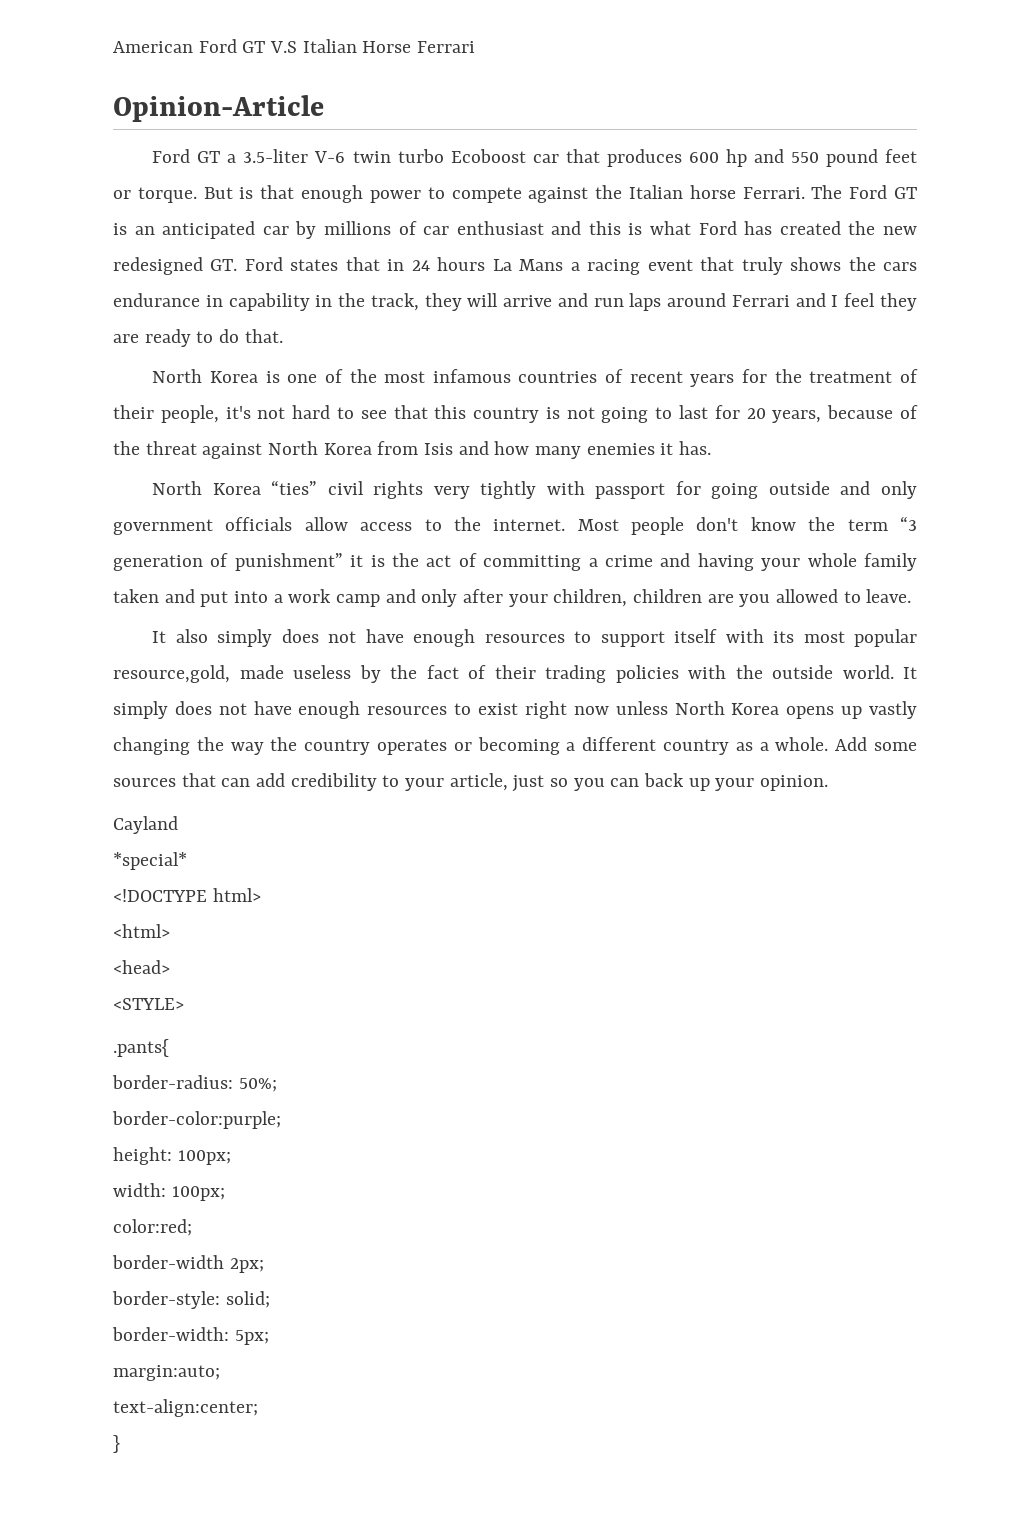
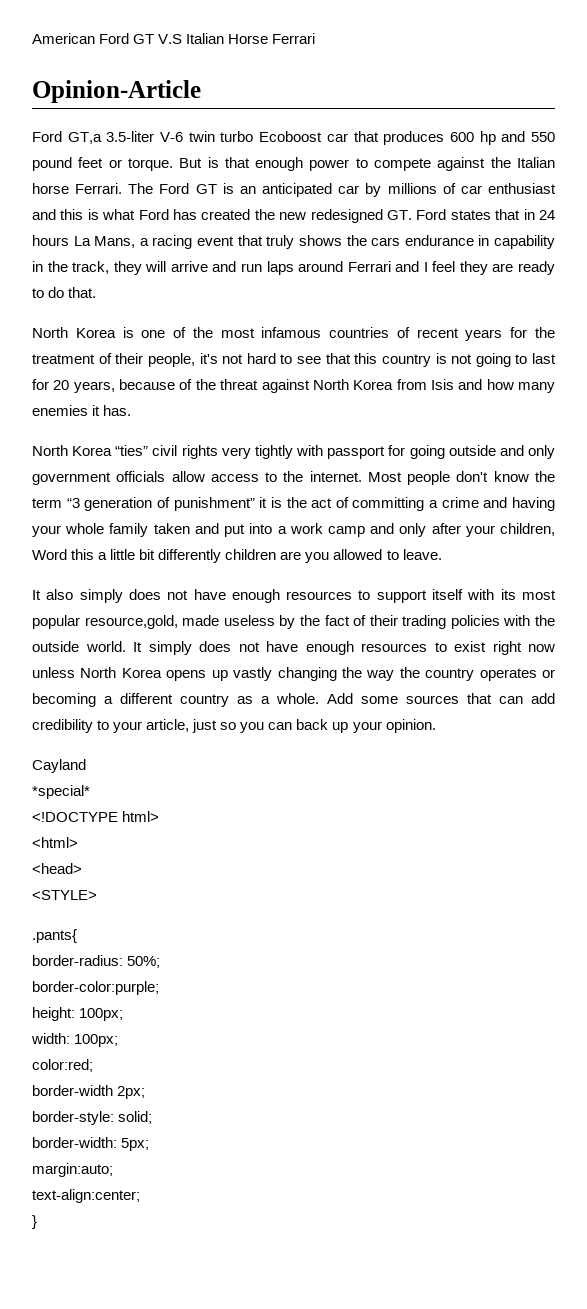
- Ford GT a 3.5-liter V-6 twin turbo Ecoboost car that produces 600 hp and 550 pound feet or torque.
+ Ford GT,a 3.5-liter V-6 twin turbo Ecoboost car that produces 600 hp and 550 pound feet or torque.
- The Ford GT is an anticipated car by millions of car enthusiast and this is what Ford has created the new redesigned GT. Ford states that in 24 hours La Mans a racing event that truly shows the cars endurance in capability in the track, they will arrive and run laps around Ferrari and I feel they are ready to do that.
+ The Ford GT is an anticipated car by millions of car enthusiast and this is what Ford has created the new redesigned GT. Ford states that in 24 hours La Mans, a racing event that truly shows the cars endurance in capability in the track, they will arrive and run laps around Ferrari and I feel they are ready to do that.
- Most people don't know the term “3 generation of punishment” it is the act of committing a crime and having your whole family taken and put into a work camp and only after your children, children are you allowed to leave.
+ Most people don't know the term “3 generation of punishment” it is the act of committing a crime and having your whole family taken and put into a work camp and only after your children, Word this a little bit differently children are you allowed to leave.

